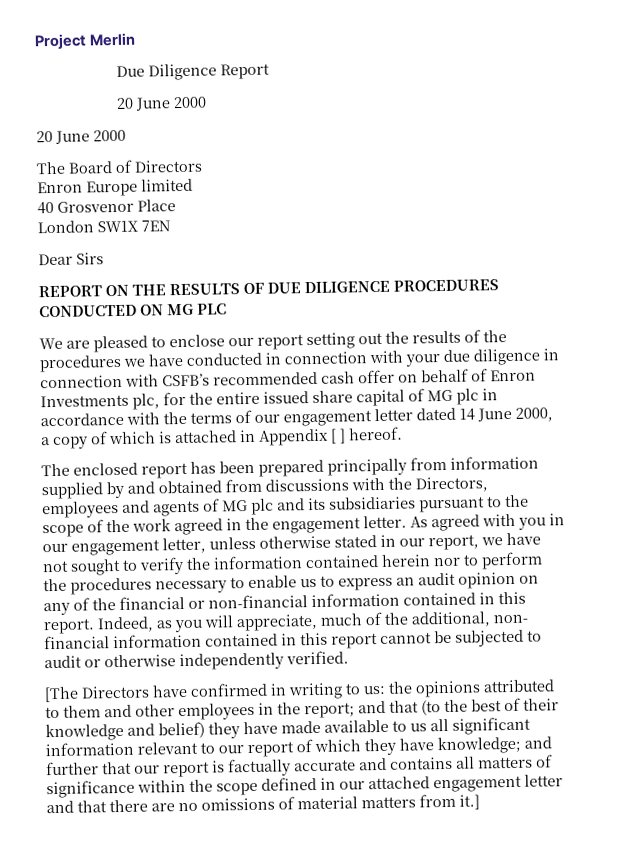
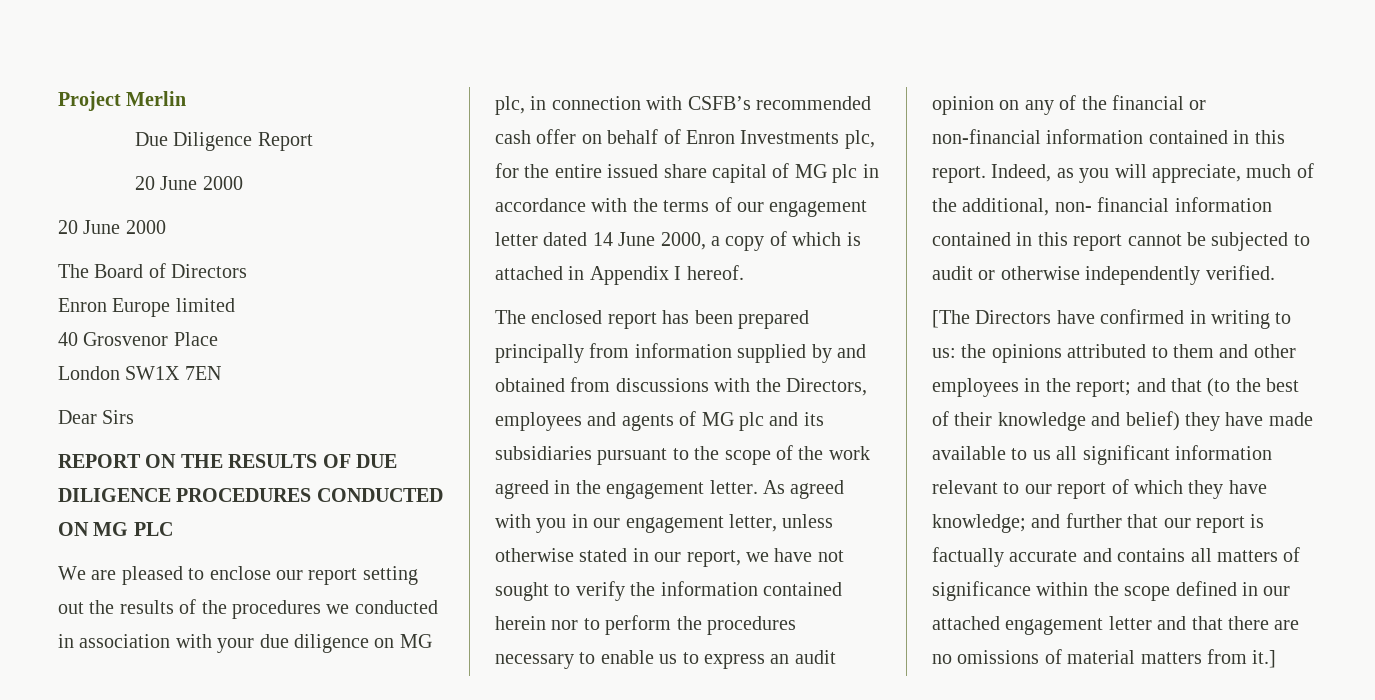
- We are pleased to enclose our report setting out the results of the procedures we have conducted in connection with your due diligence in connection with CSFB’s recommended cash offer on behalf of Enron Investments plc, for the entire issued share capital of MG plc in accordance with the terms of our engagement letter dated 14 June 2000, a copy of which is attached in Appendix [ ] hereof.
+ We are pleased to enclose our report setting out the results of the procedures we conducted in association with your due diligence on MG plc, in connection with CSFB’s recommended cash offer on behalf of Enron Investments plc, for the entire issued share capital of MG plc in accordance with the terms of our engagement letter dated 14 June 2000, a copy of which is attached in Appendix I hereof.

